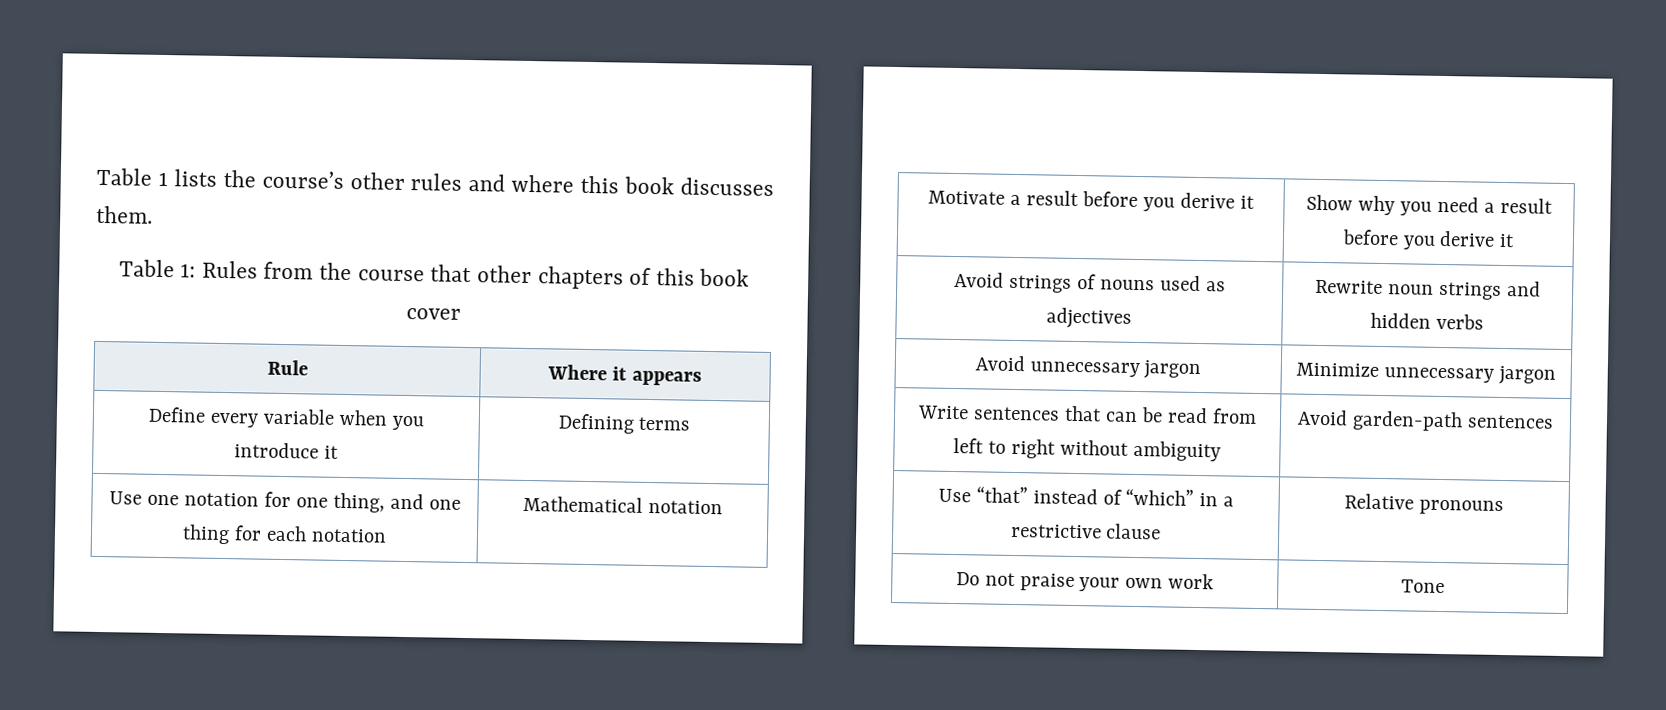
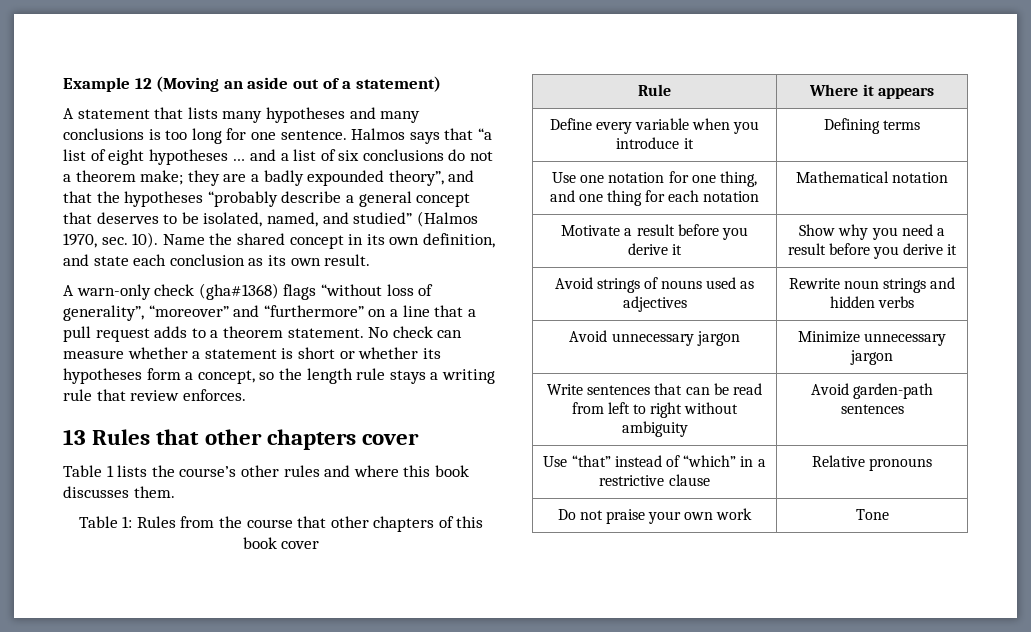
+ Example 12 (Moving an aside out of a statement)
+ A statement that lists many hypotheses and many conclusions is too long for one sentence. Halmos says that “a list of eight hypotheses … and a list of six conclusions do not a theorem make; they are a badly expounded theory”, and that the hypotheses “probably describe a general concept that deserves to be isolated, named, and studied” (Halmos 1970, sec. 10). Name the shared concept in its own definition, and state each conclusion as its own result.
+ A warn-only check (gha#1368) flags “without loss of generality”, “moreover” and “furthermore” on a line that a pull request adds to a theorem statement. No check can measure whether a statement is short or whether its hypotheses form a concept, so the length rule stays a writing rule that review enforces.
+ 13 Rules that other chapters cover

